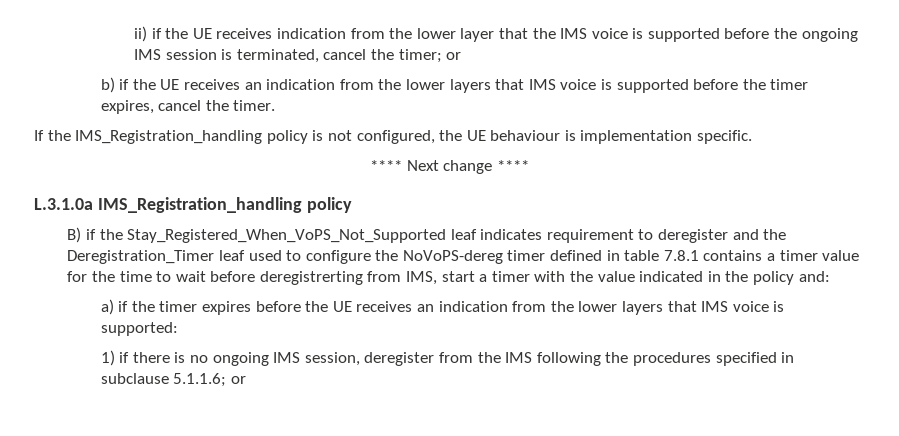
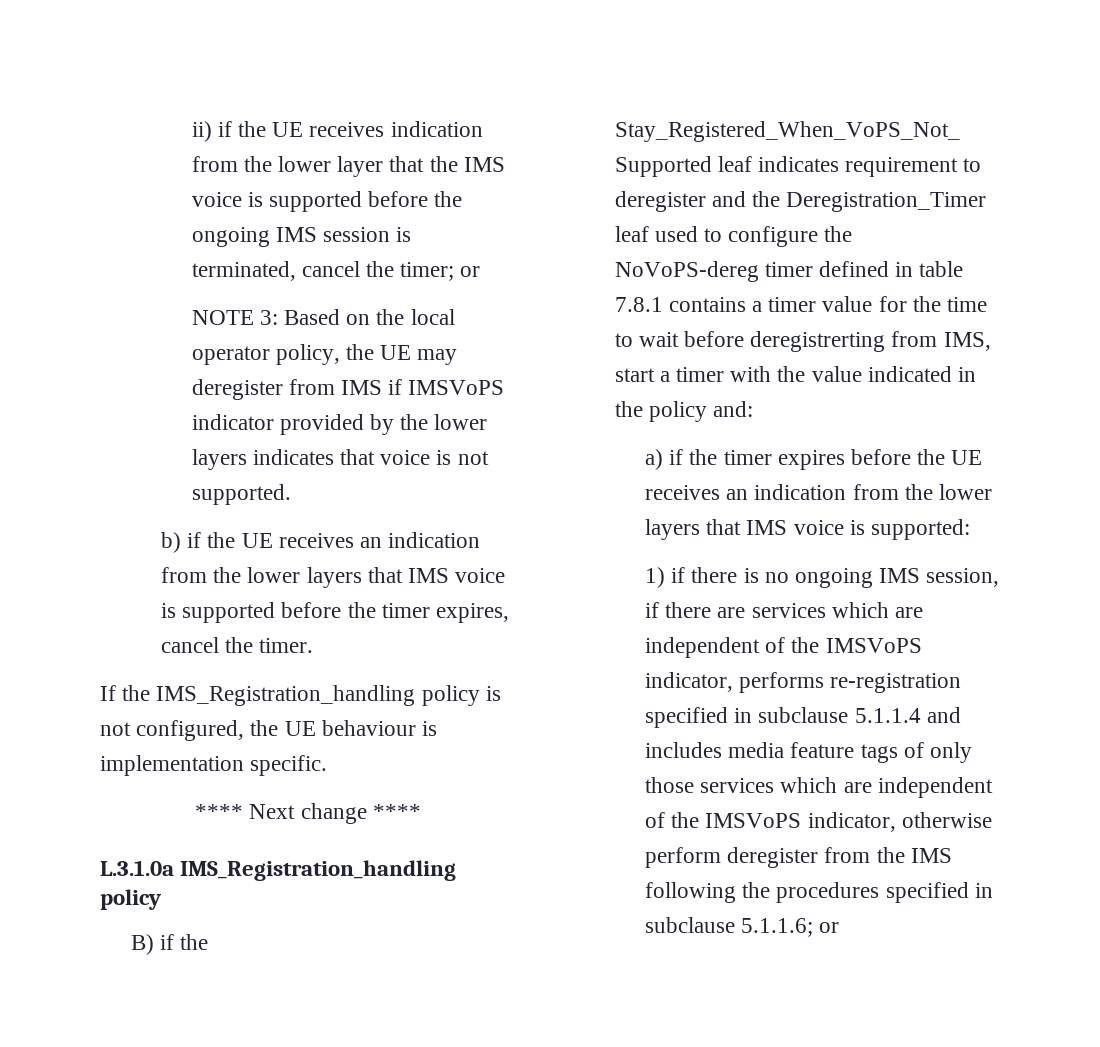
+ NOTE 3: Based on the local operator policy, the UE may deregister from IMS if IMSVoPS indicator provided by the lower layers indicates that voice is not supported.
- 1) if there is no ongoing IMS session, deregister from the IMS following the procedures specified in subclause 5.1.1.6; or
+ 1) if there is no ongoing IMS session, if there are services which are independent of the IMSVoPS indicator, performs re-registration specified in subclause 5.1.1.4 and includes media feature tags of only those services which are independent of the IMSVoPS indicator, otherwise perform deregister from the IMS following the procedures specified in subclause 5.1.1.6; or

